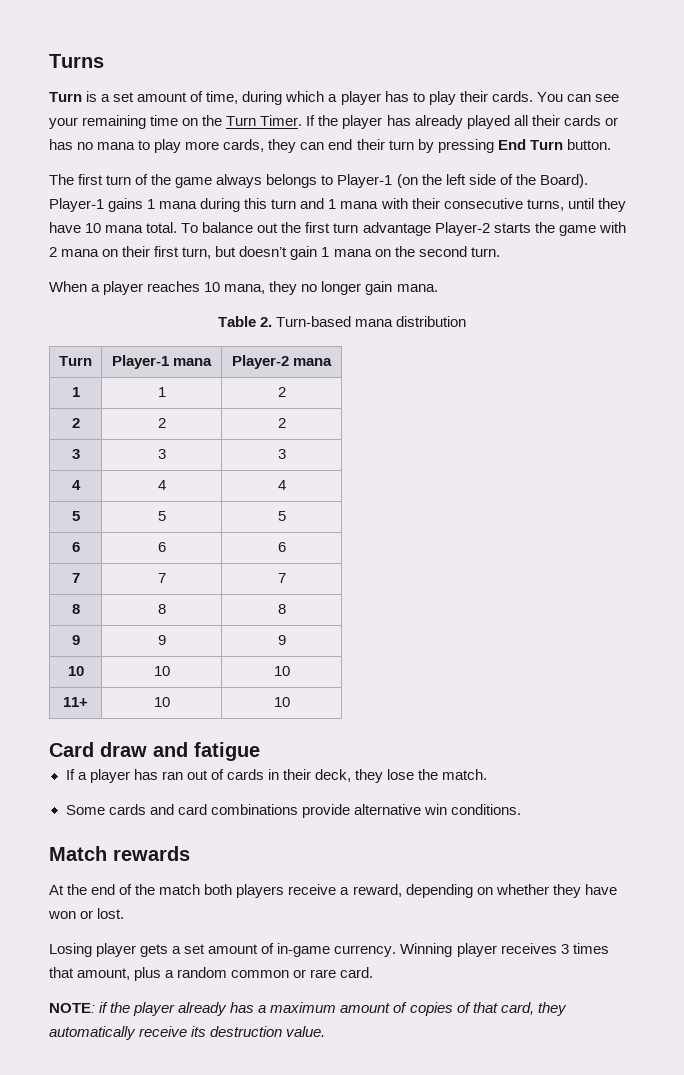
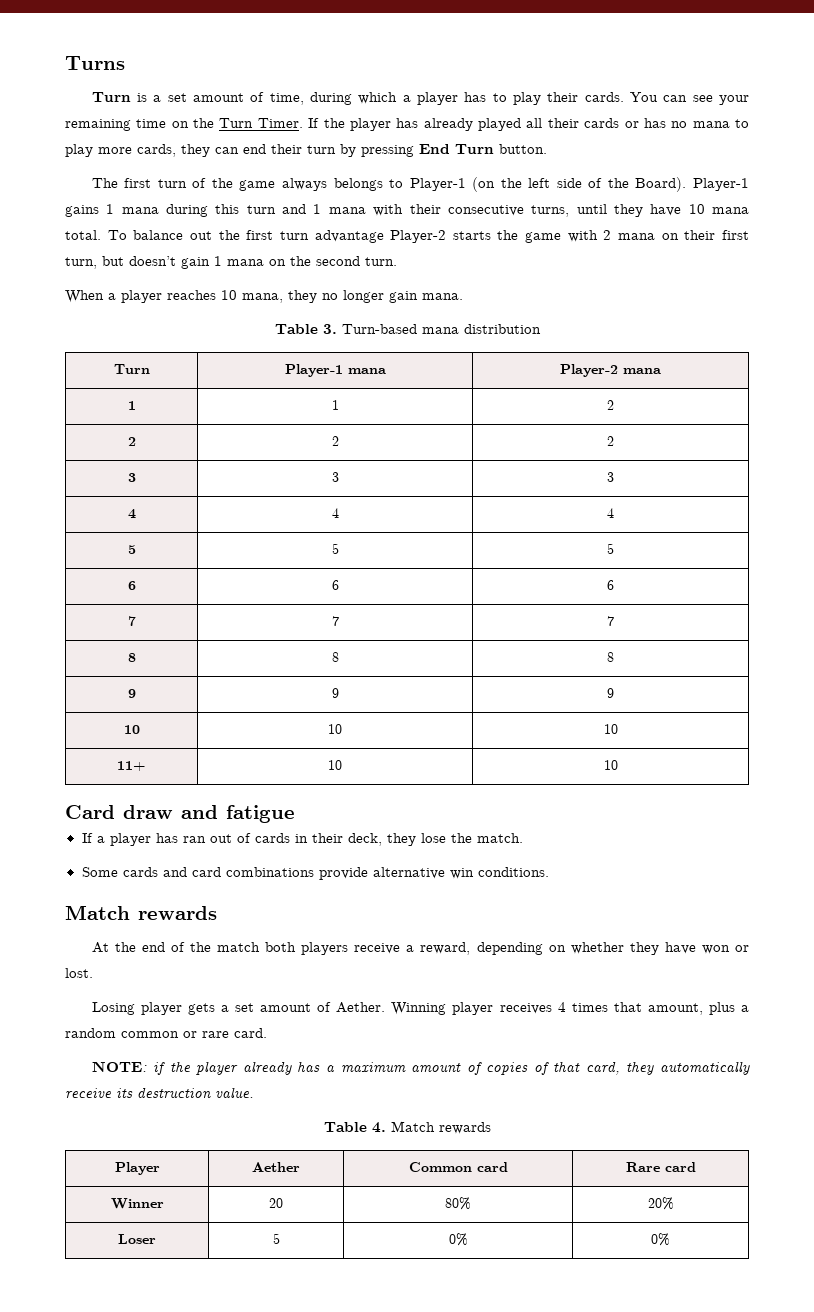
- Table 2. Turn-based mana distribution
+ Table 3. Turn-based mana distribution
- Losing player gets a set amount of in-game currency.
+ Losing player gets a set amount of Aether.
- Winning player receives 3 times that amount, plus a random common or rare card.
+ Winning player receives 4 times that amount, plus a random common or rare card.
+ Table 4. Match rewards
+ Player | Aether | Common card | Rare card
+ Winner | 20 | 80% | 20%
+ Loser | 5 | 0% | 0%

